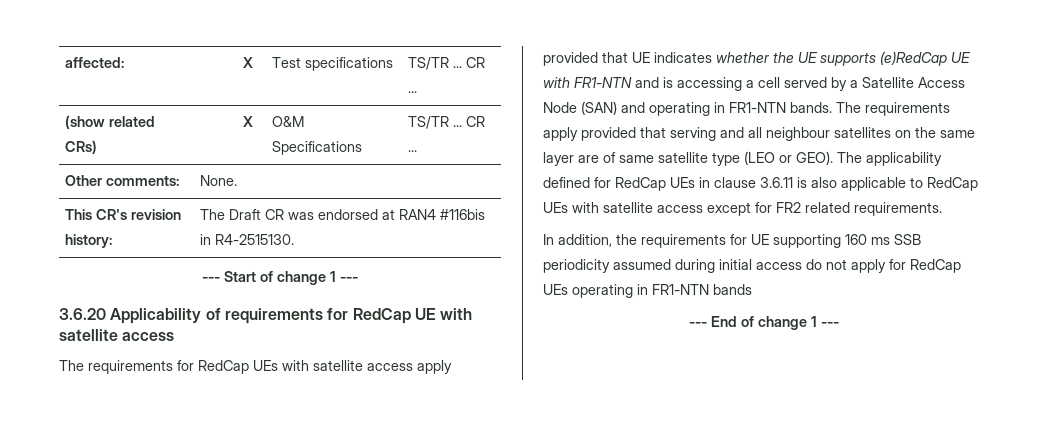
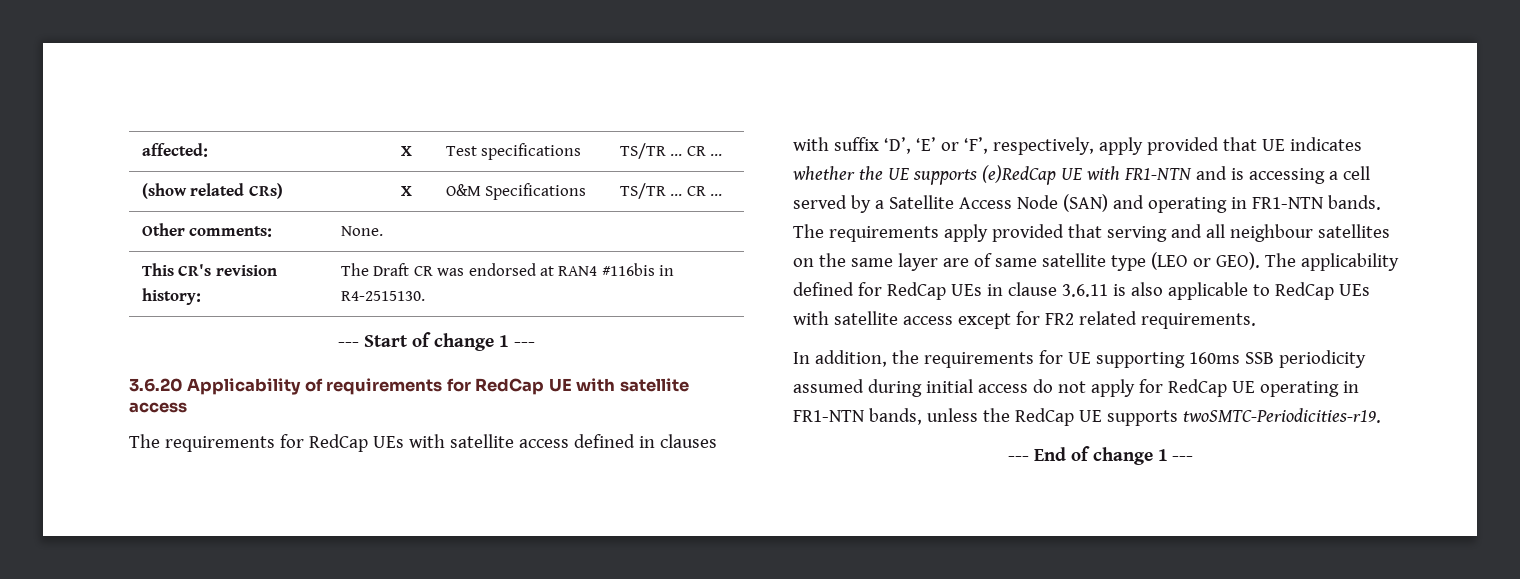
- The requirements for RedCap UEs with satellite access apply provided that UE indicates whether the UE supports (e)RedCap UE with FR1-NTN and is accessing a cell served by a Satellite Access Node (SAN) and operating in FR1-NTN bands.
+ The requirements for RedCap UEs with satellite access defined in clauses with suffix ‘D’, ‘E’ or ‘F’, respectively, apply provided that UE indicates whether the UE supports (e)RedCap UE with FR1-NTN and is accessing a cell served by a Satellite Access Node (SAN) and operating in FR1-NTN bands.
- In addition, the requirements for UE supporting 160 ms SSB periodicity assumed during initial access do not apply for RedCap UEs operating in FR1-NTN bands
+ In addition, the requirements for UE supporting 160ms SSB periodicity assumed during initial access do not apply for RedCap UE operating in FR1-NTN bands, unless the RedCap UE supports twoSMTC-Periodicities-r19.

